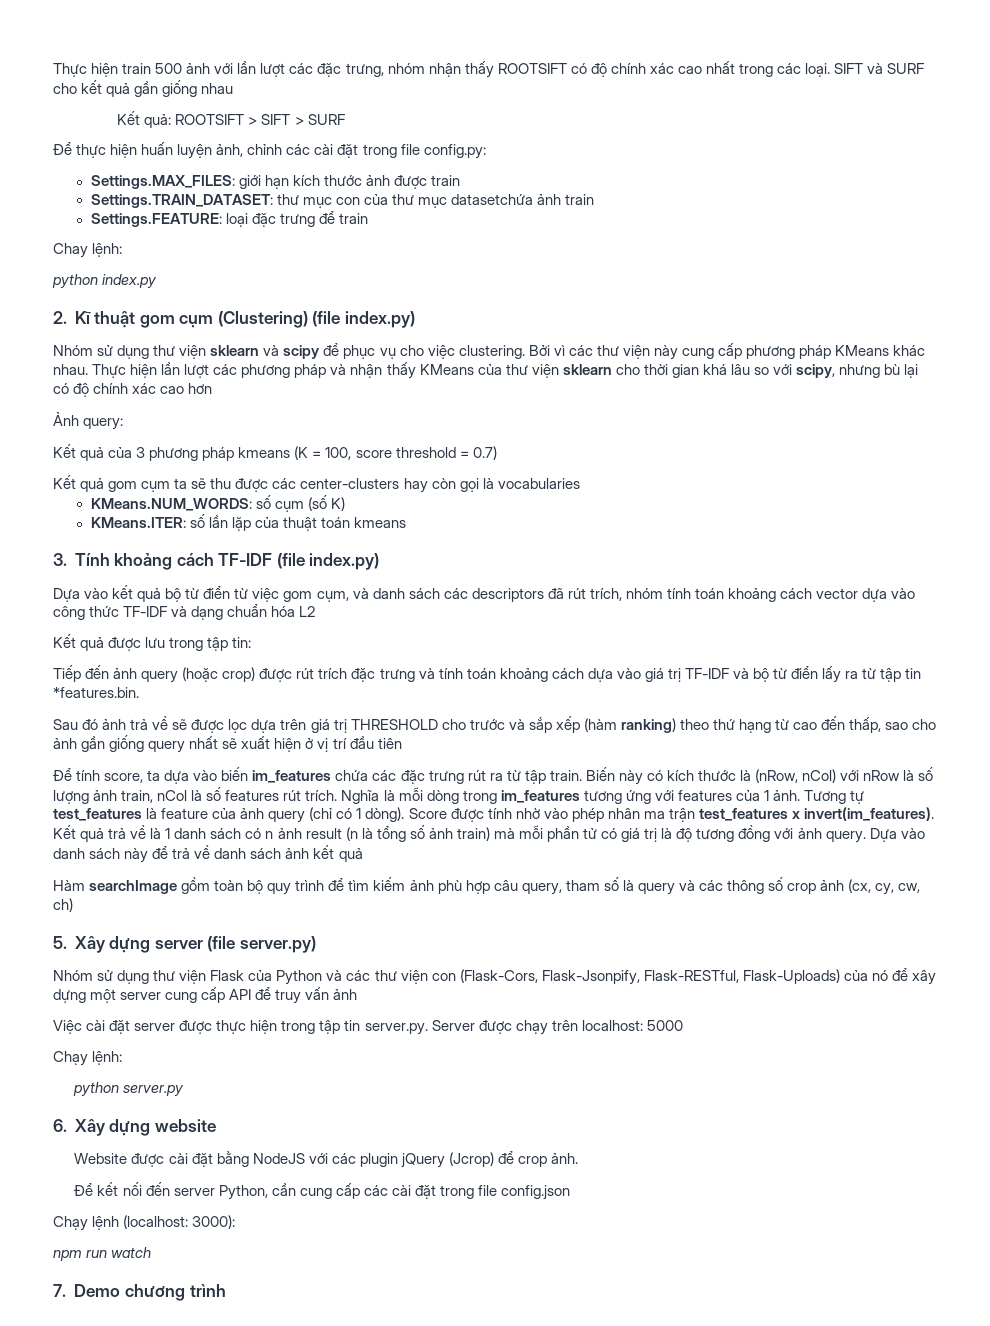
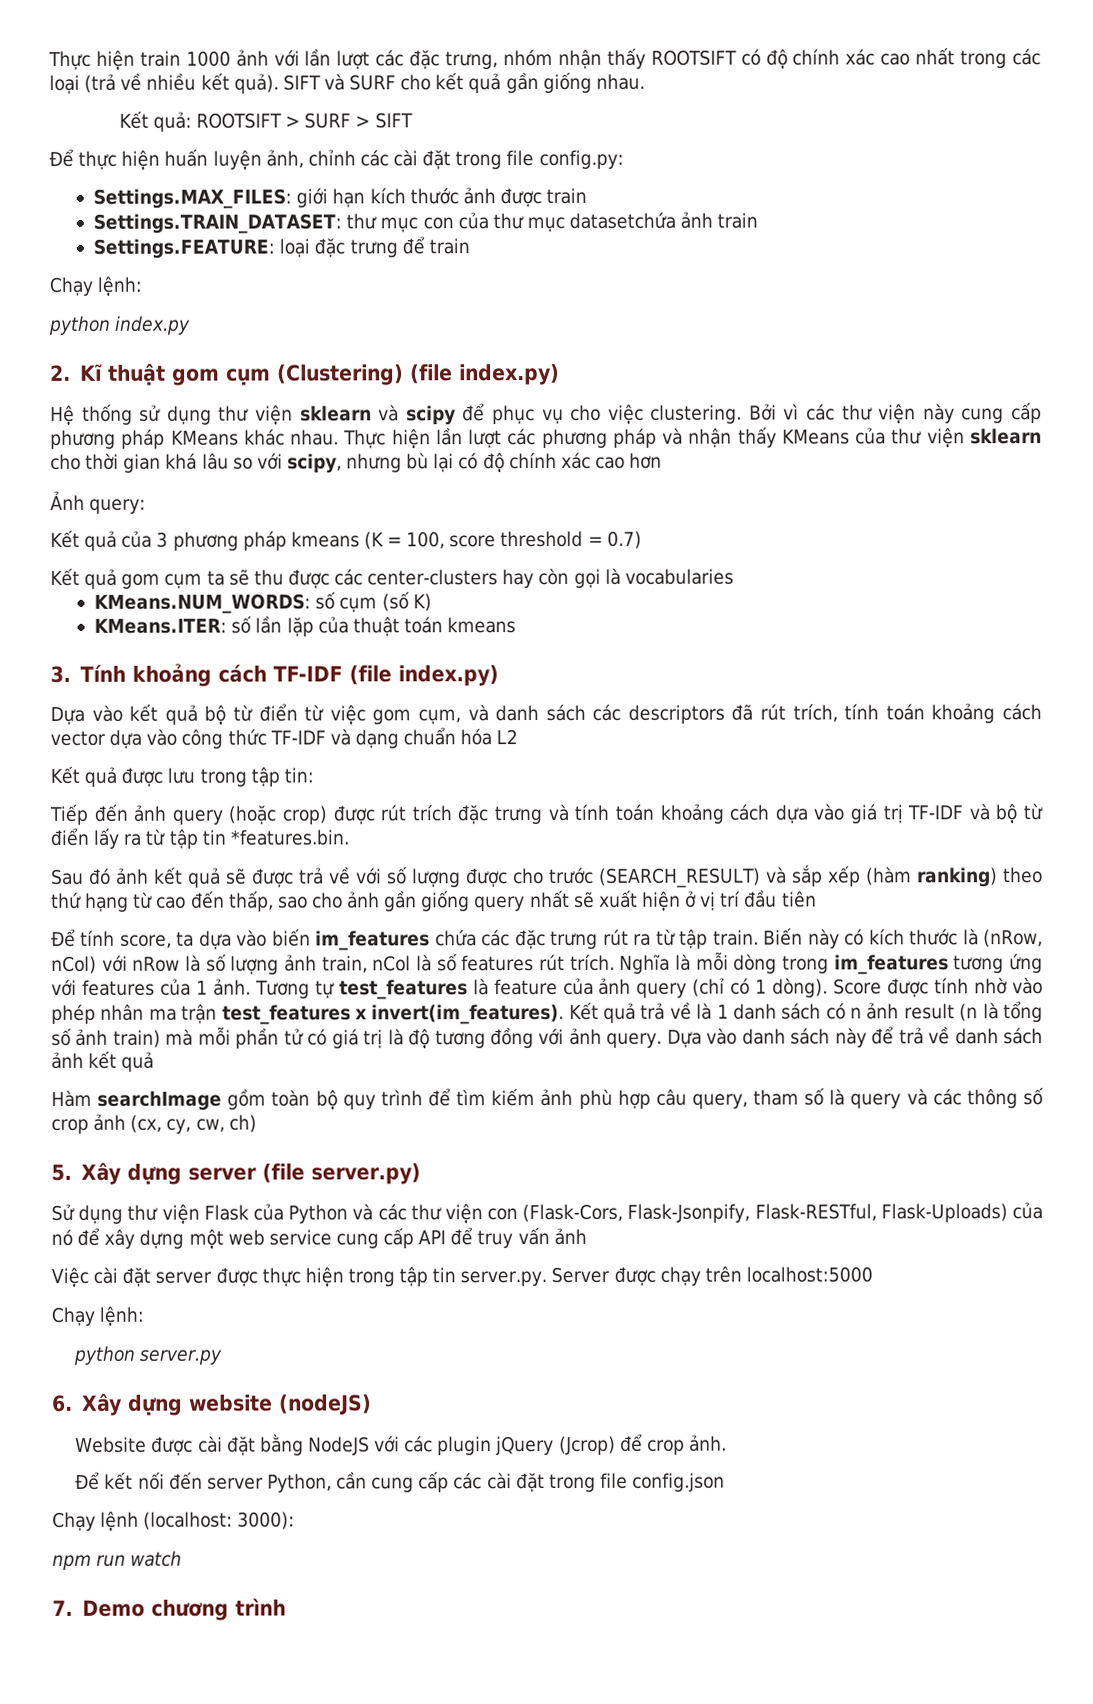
- Thực hiện train 500 ảnh với lần lượt các đặc trưng, nhóm nhận thấy ROOTSIFT có độ chính xác cao nhất trong các loại.
+ Thực hiện train 1000 ảnh với lần lượt các đặc trưng, nhóm nhận thấy ROOTSIFT có độ chính xác cao nhất trong các loại (trả về nhiều kết quả).
- SIFT và SURF cho kết quả gần giống nhau
+ SIFT và SURF cho kết quả gần giống nhau.
- Kết quả: ROOTSIFT > SIFT > SURF
+ Kết quả: ROOTSIFT > SURF > SIFT
  Settings.FEATURE: loại đặc trưng để train
- Chay lệnh:
+ Chạy lệnh:
- Nhóm sử dụng thư viện sklearn và scipy để phục vụ cho việc clustering.
+ Hệ thống sử dụng thư viện sklearn và scipy để phục vụ cho việc clustering.
- Dựa vào kết quả bộ từ điển từ việc gom cụm, và danh sách các descriptors đã rút trích, nhóm tính toán khoảng cách vector dựa vào công thức TF-IDF và dạng chuẩn hóa L2
+ Dựa vào kết quả bộ từ điển từ việc gom cụm, và danh sách các descriptors đã rút trích, tính toán khoảng cách vector dựa vào công thức TF-IDF và dạng chuẩn hóa L2
- Sau đó ảnh trả về sẽ được lọc dựa trên giá trị THRESHOLD cho trước và sắp xếp (hàm ranking) theo thứ hạng từ cao đến thấp, sao cho ảnh gần giống query nhất sẽ xuất hiện ở vị trí đầu tiên
+ Sau đó ảnh kết quả sẽ được trả về với số lượng được cho trước (SEARCH_RESULT) và sắp xếp (hàm ranking) theo thứ hạng từ cao đến thấp, sao cho ảnh gần giống query nhất sẽ xuất hiện ở vị trí đầu tiên
- Nhóm sử dụng thư viện Flask của Python và các thư viện con (Flask-Cors, Flask-Jsonpify, Flask-RESTful, Flask-Uploads) của nó để xây dựng một server cung cấp API để truy vấn ảnh
+ Sử dụng thư viện Flask của Python và các thư viện con (Flask-Cors, Flask-Jsonpify, Flask-RESTful, Flask-Uploads) của nó để xây dựng một web service cung cấp API để truy vấn ảnh
- Việc cài đặt server được thực hiện trong tập tin server.py. Server được chạy trên localhost: 5000
+ Việc cài đặt server được thực hiện trong tập tin server.py. Server được chạy trên localhost:5000
- 6. Xây dựng website
+ 6. Xây dựng website (nodeJS)

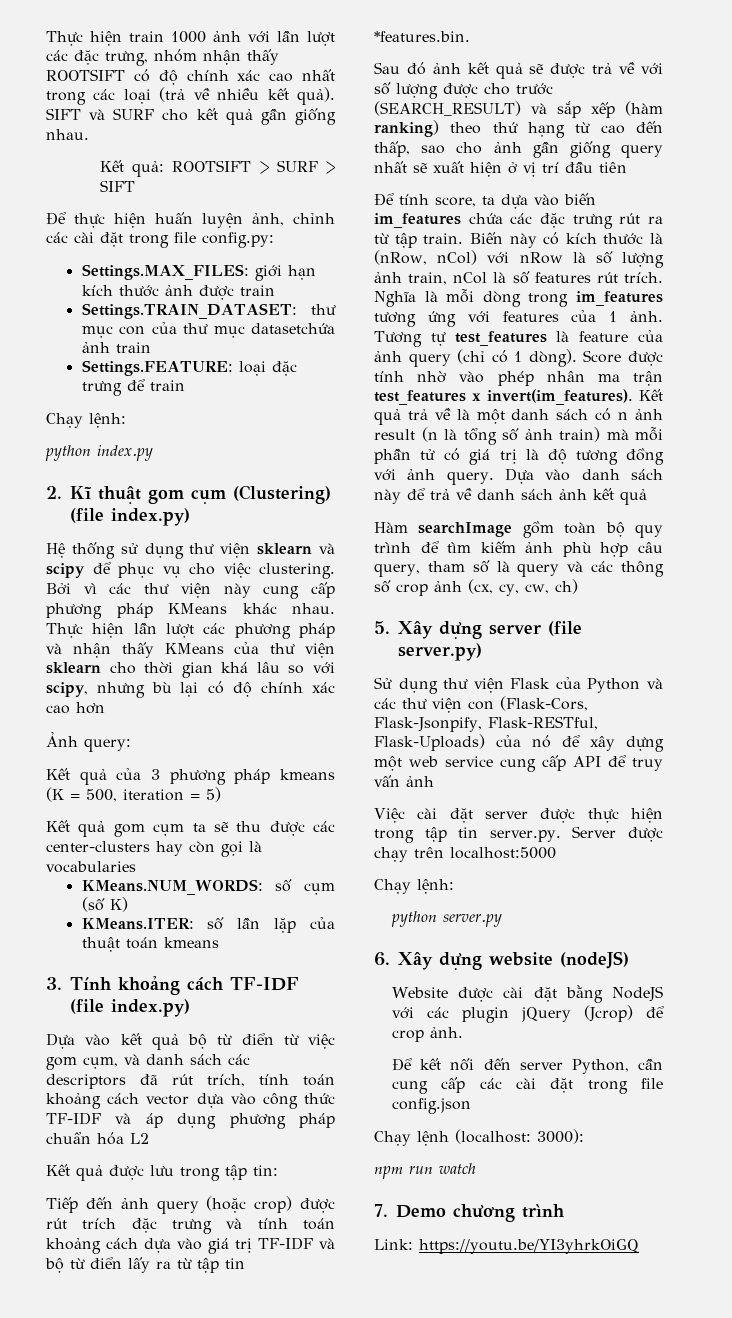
- Kết quả của 3 phương pháp kmeans (K = 100, score threshold = 0.7)
+ Kết quả của 3 phương pháp kmeans (K = 500, iteration = 5)
- Dựa vào kết quả bộ từ điển từ việc gom cụm, và danh sách các descriptors đã rút trích, tính toán khoảng cách vector dựa vào công thức TF-IDF và dạng chuẩn hóa L2
+ Dựa vào kết quả bộ từ điển từ việc gom cụm, và danh sách các descriptors đã rút trích, tính toán khoảng cách vector dựa vào công thức TF-IDF và áp dụng phương pháp chuẩn hóa L2
- Kết quả trả về là 1 danh sách có n ảnh result (n là tổng số ảnh train) mà mỗi phần tử có giá trị là độ tương đồng với ảnh query.
+ Kết quả trả về là một danh sách có n ảnh result (n là tổng số ảnh train) mà mỗi phần tử có giá trị là độ tương đồng với ảnh query.
+ Link: https://youtu.be/YI3yhrkOiGQ

